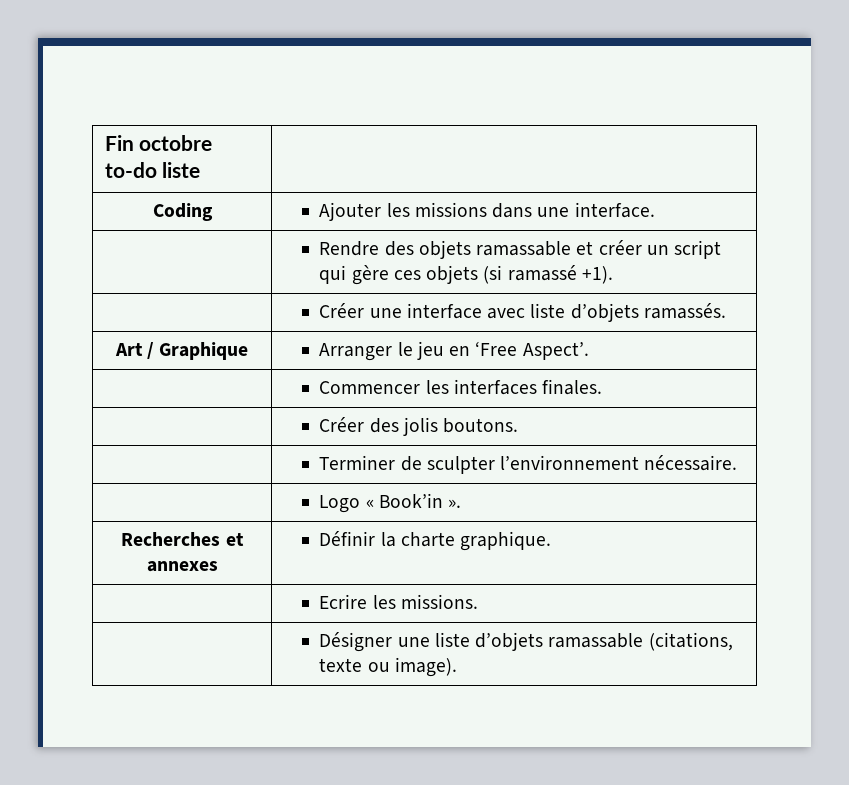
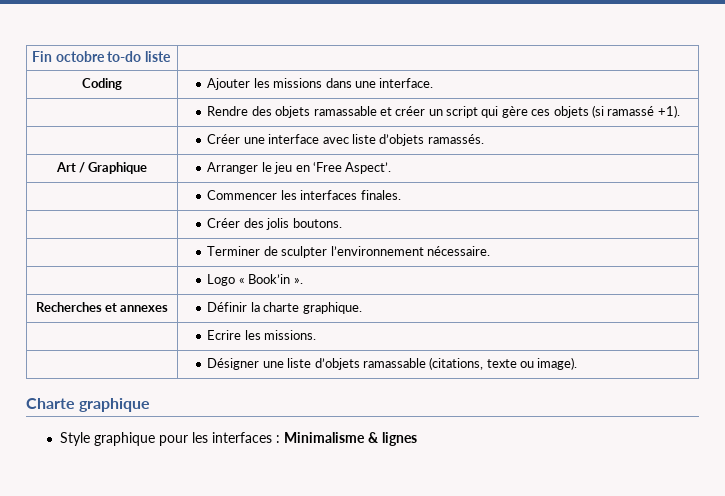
+ Charte graphique
+ Style graphique pour les interfaces : Minimalisme & lignes

